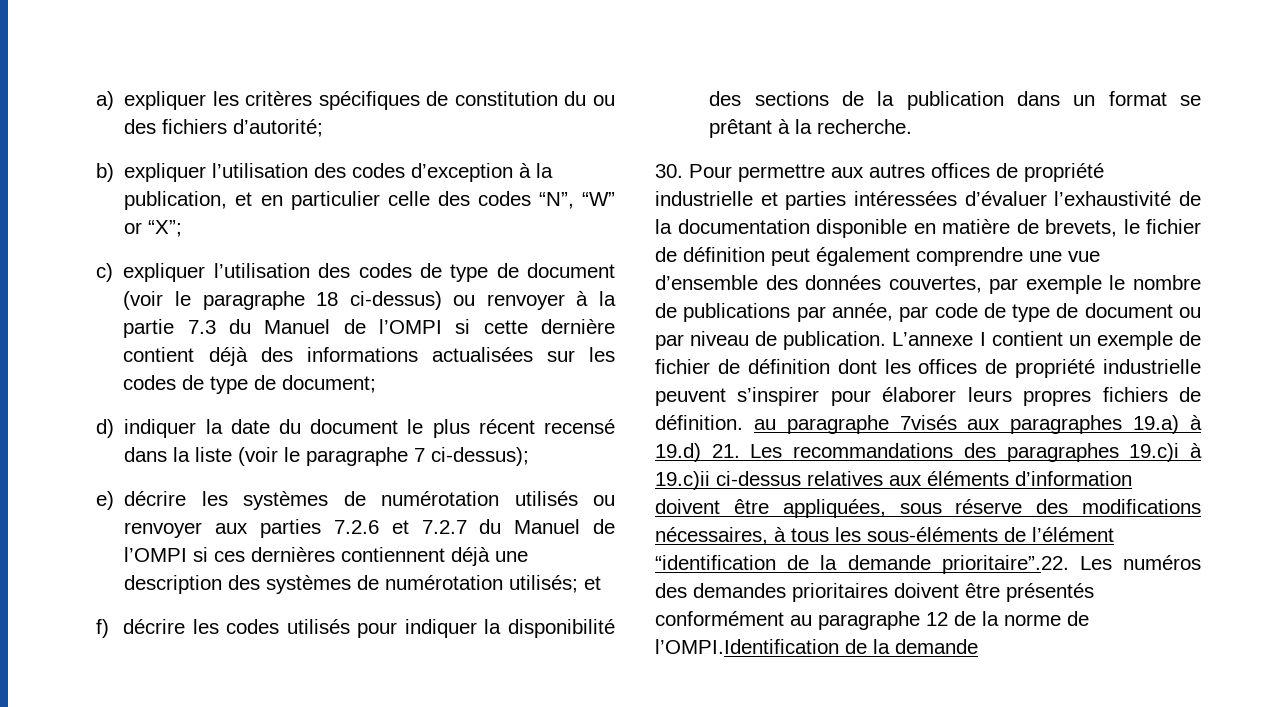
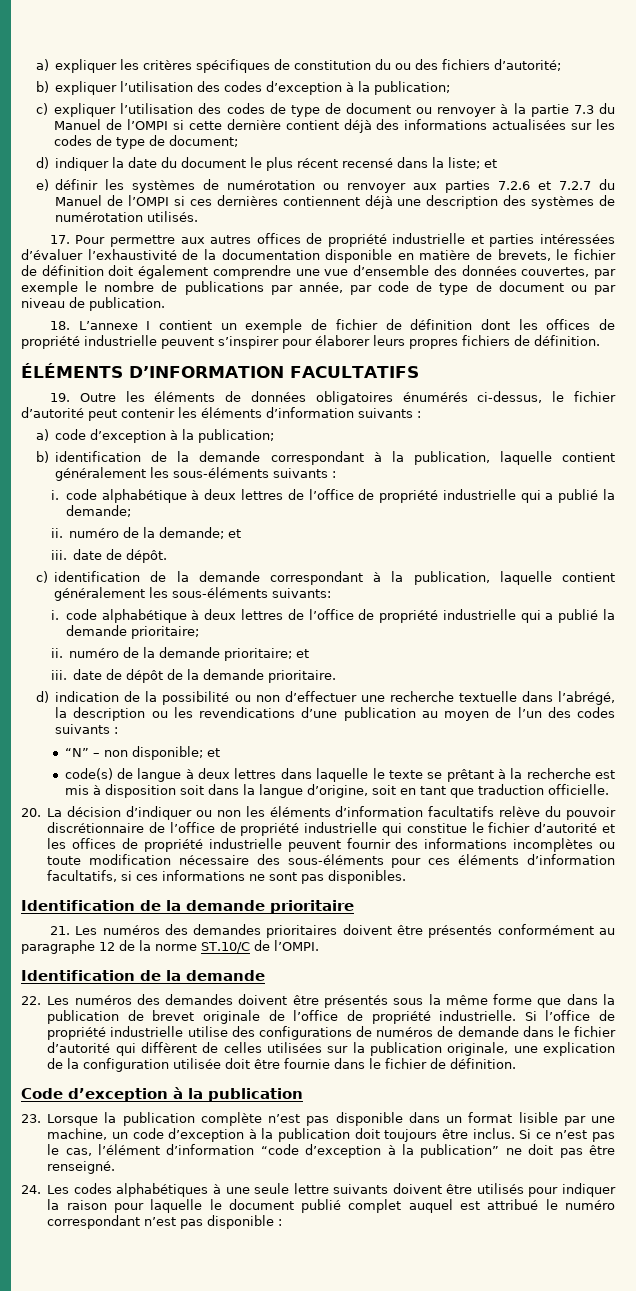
- b) expliquer l’utilisation des codes d’exception à la publication, et en particulier celle des codes “N”, “W” or “X”;
+ b) expliquer l’utilisation des codes d’exception à la publication;
- c) expliquer l’utilisation des codes de type de document (voir le paragraphe 18 ci-dessus) ou renvoyer à la partie 7.3 du Manuel de l’OMPI si cette dernière contient déjà des informations actualisées sur les codes de type de document;
+ c) expliquer l’utilisation des codes de type de document ou renvoyer à la partie 7.3 du Manuel de l’OMPI si cette dernière contient déjà des informations actualisées sur les codes de type de document;
- d) indiquer la date du document le plus récent recensé dans la liste (voir le paragraphe 7 ci-dessus);
+ d) indiquer la date du document le plus récent recensé dans la liste; et
- e) décrire les systèmes de numérotation utilisés ou renvoyer aux parties 7.2.6 et 7.2.7 du Manuel de l’OMPI si ces dernières contiennent déjà une description des systèmes de numérotation utilisés; et
- f) décrire les codes utilisés pour indiquer la disponibilité des sections de la publication dans un format se prêtant à la recherche.
- 30. Pour permettre aux autres offices de propriété industrielle et parties intéressées d’évaluer l’exhaustivité de la documentation disponible en matière de brevets, le fichier de définition peut également comprendre une vue d’ensemble des données couvertes, par exemple le nombre de publications par année, par code de type de document ou par niveau de publication. L’annexe I contient un exemple de fichier de définition dont les offices de propriété industrielle peuvent s’inspirer pour élaborer leurs propres fichiers de définition. au paragraphe 7visés aux paragraphes 19.a) à 19.d) 21. Les recommandations des paragraphes 19.c)i à 19.c)ii ci-dessus relatives aux éléments d’information doivent être appliquées, sous réserve des modifications nécessaires, à tous les sous-éléments de l’élément “identification de la demande prioritaire”.22. Les numéros des demandes prioritaires doivent être présentés conformément au paragraphe 12 de la norme de l’OMPI.Identification de la demande
+ e) définir les systèmes de numérotation ou renvoyer aux parties 7.2.6 et 7.2.7 du Manuel de l’OMPI si ces dernières contiennent déjà une description des systèmes de numérotation utilisés.
+ 17. Pour permettre aux autres offices de propriété industrielle et parties intéressées d’évaluer l’exhaustivité de la documentation disponible en matière de brevets, le fichier de définition doit également comprendre une vue d’ensemble des données couvertes, par exemple le nombre de publications par année, par code de type de document ou par niveau de publication.
+ 18. L’annexe I contient un exemple de fichier de définition dont les offices de propriété industrielle peuvent s’inspirer pour élaborer leurs propres fichiers de définition.
+ ÉLÉMENTS D’INFORMATION FACULTATIFS
+ 19. Outre les éléments de données obligatoires énumérés ci-dessus, le fichier d’autorité peut contenir les éléments d’information suivants :
+ a) code d’exception à la publication;
+ b) identification de la demande correspondant à la publication, laquelle contient généralement les sous-éléments suivants :
+ i. code alphabétique à deux lettres de l’office de propriété industrielle qui a publié la demande;
+ ii. numéro de la demande; et
+ iii. date de dépôt.
+ c) identification de la demande correspondant à la publication, laquelle contient généralement les sous-éléments suivants:
+ i. code alphabétique à deux lettres de l’office de propriété industrielle qui a publié la demande prioritaire;
+ ii. numéro de la demande prioritaire; et
+ iii. date de dépôt de la demande prioritaire.
+ d) indication de la possibilité ou non d’effectuer une recherche textuelle dans l’abrégé, la description ou les revendications d’une publication au moyen de l’un des codes suivants :
+ “N” – non disponible; et
+ code(s) de langue à deux lettres dans laquelle le texte se prêtant à la recherche est mis à disposition soit dans la langue d’origine, soit en tant que traduction officielle.
+ 20. La décision d’indiquer ou non les éléments d’information facultatifs relève du pouvoir discrétionnaire de l’office de propriété industrielle qui constitue le fichier d’autorité et les offices de propriété industrielle peuvent fournir des informations incomplètes ou toute modification nécessaire des sous-éléments pour ces éléments d’information facultatifs, si ces informations ne sont pas disponibles.
+ Identification de la demande prioritaire
+ 21. Les numéros des demandes prioritaires doivent être présentés conformément au paragraphe 12 de la norme ST.10/C de l’OMPI.
+ Identification de la demande
+ 22. Les numéros des demandes doivent être présentés sous la même forme que dans la publication de brevet originale de l’office de propriété industrielle. Si l’office de propriété industrielle utilise des configurations de numéros de demande dans le fichier d’autorité qui diffèrent de celles utilisées sur la publication originale, une explication de la configuration utilisée doit être fournie dans le fichier de définition.
+ Code d’exception à la publication
+ 23. Lorsque la publication complète n’est pas disponible dans un format lisible par une machine, un code d’exception à la publication doit toujours être inclus. Si ce n’est pas le cas, l’élément d’information “code d’exception à la publication” ne doit pas être renseigné.
+ 24. Les codes alphabétiques à une seule lettre suivants doivent être utilisés pour indiquer la raison pour laquelle le document publié complet auquel est attribué le numéro correspondant n’est pas disponible :

